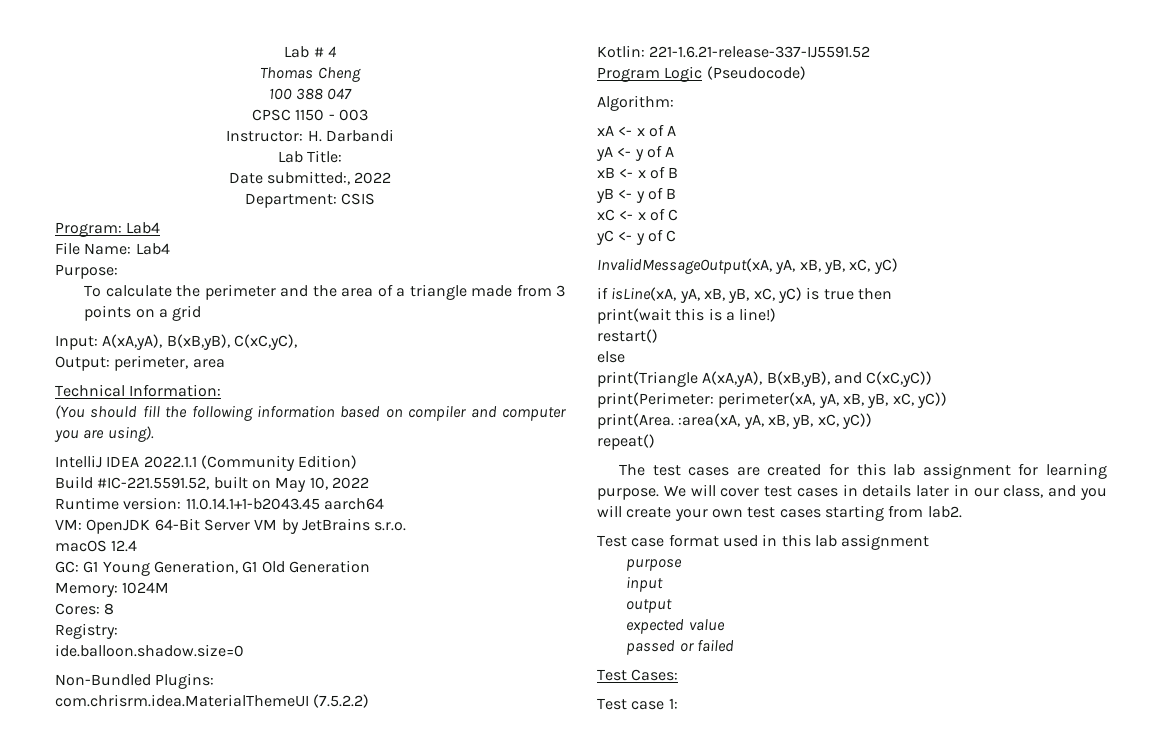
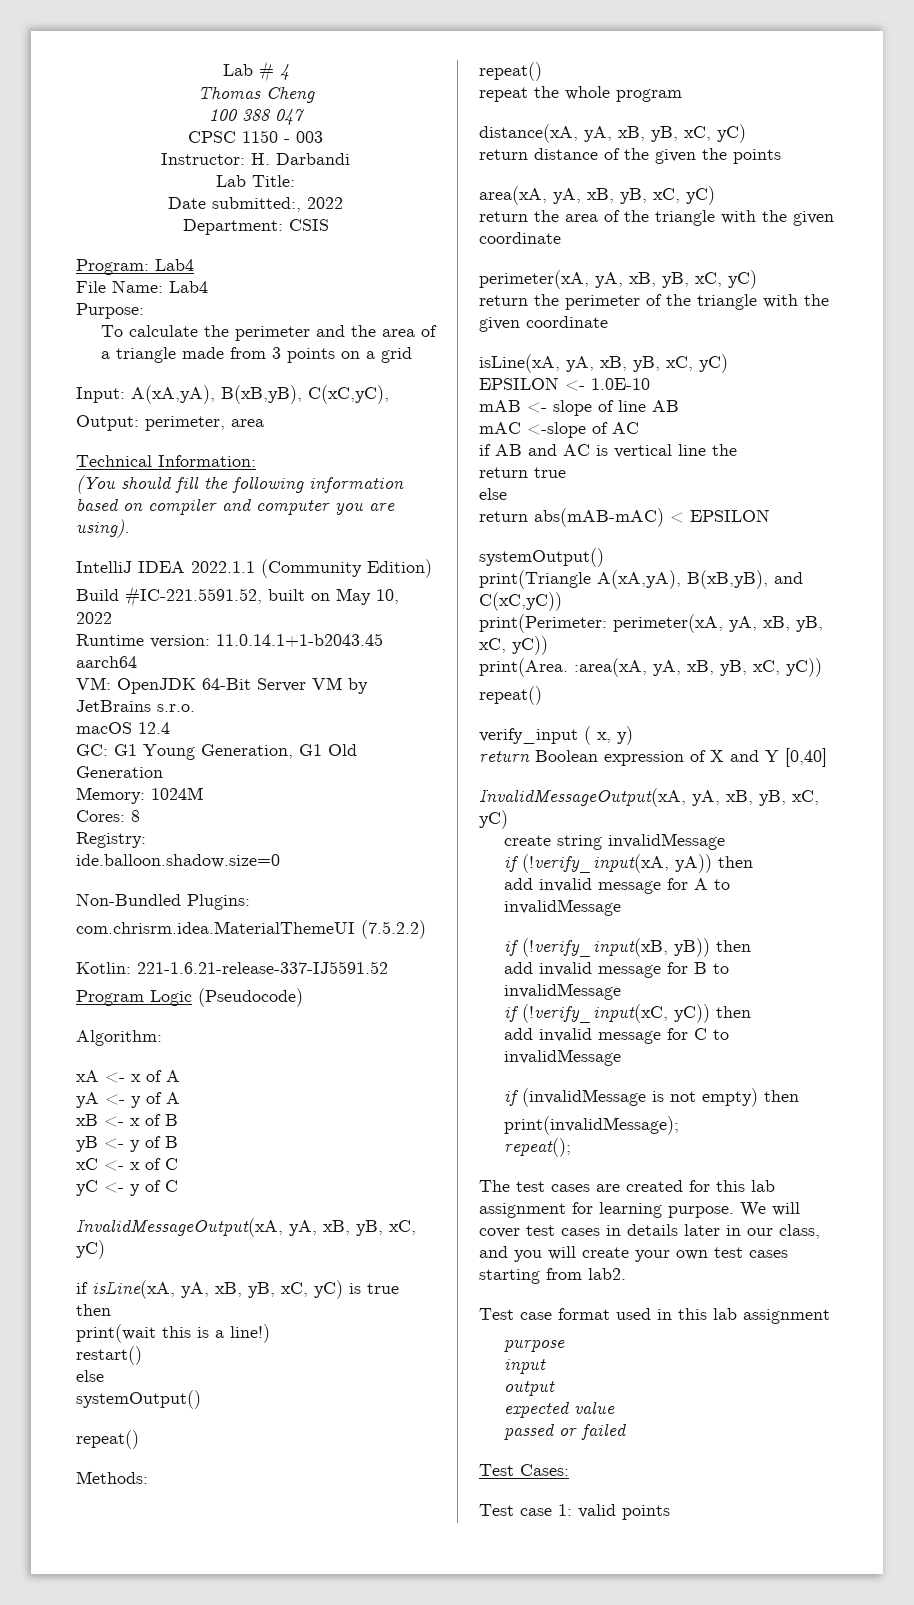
  restart()
  else
+ systemOutput()
+ repeat()
+ Methods:
+ repeat()
+ repeat the whole program
+ distance(xA, yA, xB, yB, xC, yC)
+ return distance of the given the points
+ area(xA, yA, xB, yB, xC, yC)
+ return the area of the triangle with the given coordinate
+ perimeter(xA, yA, xB, yB, xC, yC)
+ return the perimeter of the triangle with the given coordinate
+ isLine(xA, yA, xB, yB, xC, yC)
+ EPSILON <- 1.0E-10
+ mAB <- slope of line AB
+ mAC <-slope of AC
+ if AB and AC is vertical line the
+ return true
+ else
+ return abs(mAB-mAC) < EPSILON
+ systemOutput()
+ verify_input ( x, y)
+ return Boolean expression of X and Y [0,40]
+ InvalidMessageOutput(xA, yA, xB, yB, xC, yC)
+ create string invalidMessage
+ if (!verify_input(xA, yA)) then
+ add invalid message for A to invalidMessage
+ if (!verify_input(xB, yB)) then
+ add invalid message for B to invalidMessage
+ if (!verify_input(xC, yC)) then
+ add invalid message for C to invalidMessage
+ if (invalidMessage is not empty) then
+ print(invalidMessage);
+ repeat();
- Test case 1:
+ Test case 1: valid points

